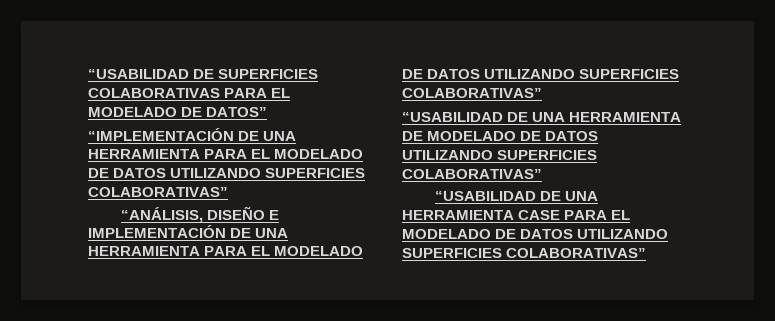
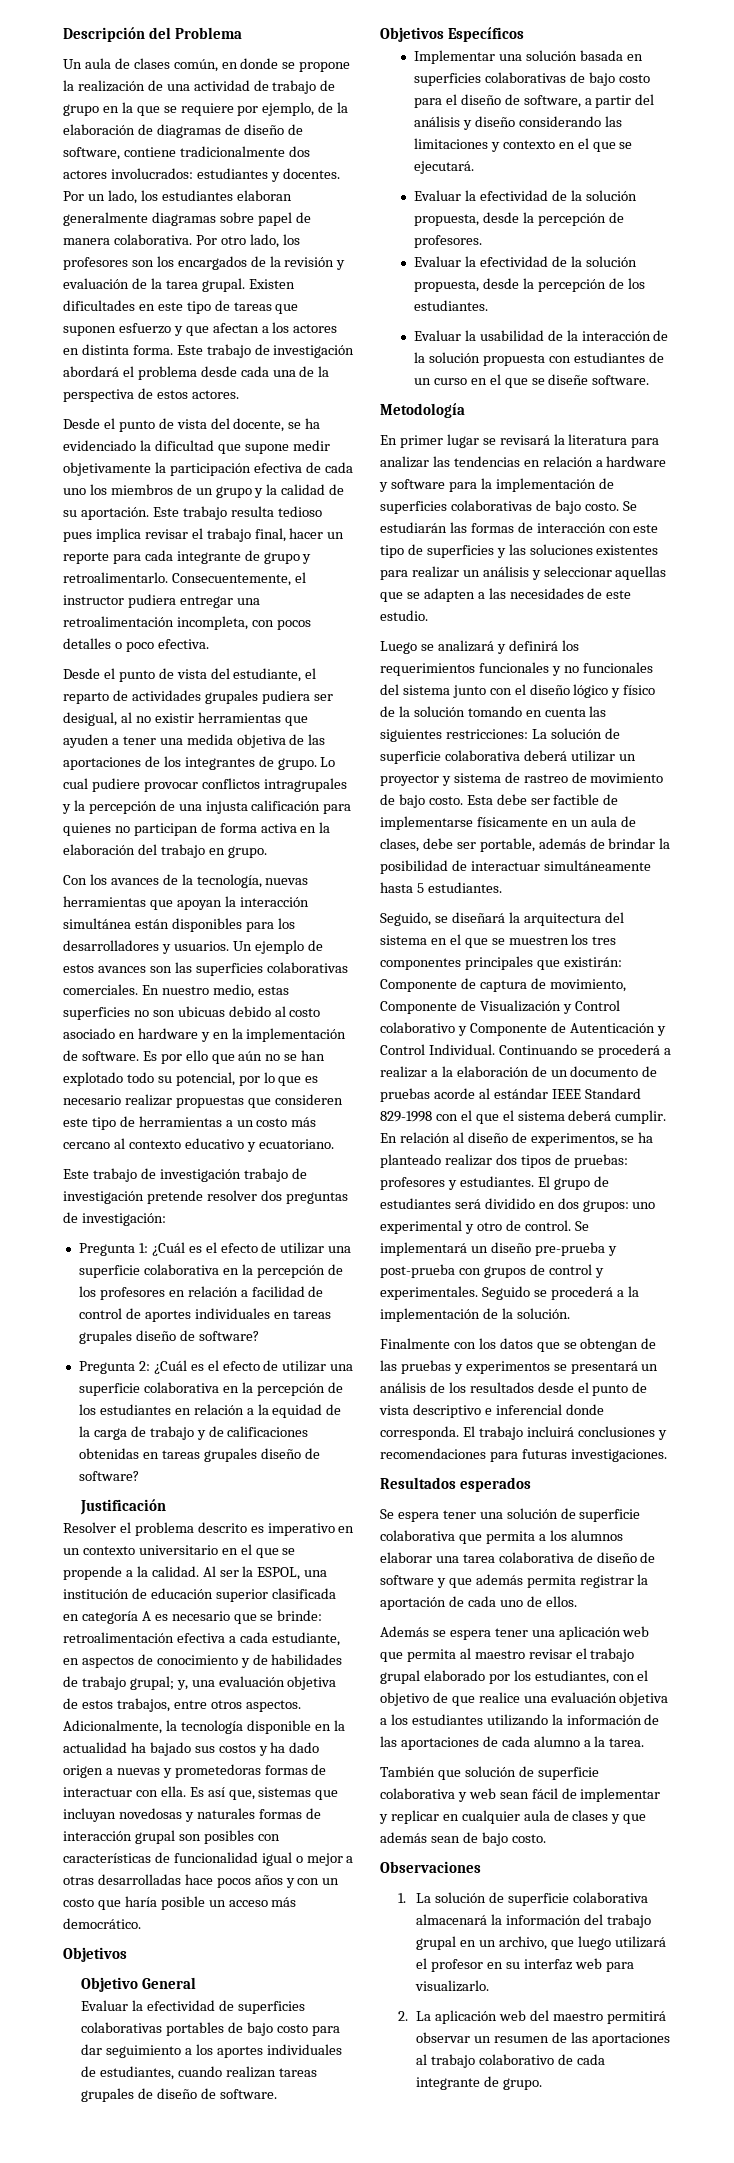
- “USABILIDAD DE SUPERFICIES COLABORATIVAS PARA EL MODELADO DE DATOS”
- “IMPLEMENTACIÓN DE UNA HERRAMIENTA PARA EL MODELADO DE DATOS UTILIZANDO SUPERFICIES COLABORATIVAS”
- “ANÁLISIS, DISEÑO E IMPLEMENTACIÓN DE UNA HERRAMIENTA PARA EL MODELADO DE DATOS UTILIZANDO SUPERFICIES COLABORATIVAS”
- “USABILIDAD DE UNA HERRAMIENTA DE MODELADO DE DATOS UTILIZANDO SUPERFICIES COLABORATIVAS”
- “USABILIDAD DE UNA HERRAMIENTA CASE PARA EL MODELADO DE DATOS UTILIZANDO SUPERFICIES COLABORATIVAS”
+ Descripción del Problema
+ Un aula de clases común, en donde se propone la realización de una actividad de trabajo de grupo en la que se requiere por ejemplo, de la elaboración de diagramas de diseño de software, contiene tradicionalmente dos actores involucrados: estudiantes y docentes. Por un lado, los estudiantes elaboran generalmente diagramas sobre papel de manera colaborativa. Por otro lado, los profesores son los encargados de la revisión y evaluación de la tarea grupal. Existen dificultades en este tipo de tareas que suponen esfuerzo y que afectan a los actores en distinta forma. Este trabajo de investigación abordará el problema desde cada una de la perspectiva de estos actores.
+ Desde el punto de vista del docente, se ha evidenciado la dificultad que supone medir objetivamente la participación efectiva de cada uno los miembros de un grupo y la calidad de su aportación. Este trabajo resulta tedioso pues implica revisar el trabajo final, hacer un reporte para cada integrante de grupo y retroalimentarlo. Consecuentemente, el instructor pudiera entregar una retroalimentación incompleta, con pocos detalles o poco efectiva.
+ Desde el punto de vista del estudiante, el reparto de actividades grupales pudiera ser desigual, al no existir herramientas que ayuden a tener una medida objetiva de las aportaciones de los integrantes de grupo. Lo cual pudiere provocar conflictos intragrupales y la percepción de una injusta calificación para quienes no participan de forma activa en la elaboración del trabajo en grupo.
+ Con los avances de la tecnología, nuevas herramientas que apoyan la interacción simultánea están disponibles para los desarrolladores y usuarios. Un ejemplo de estos avances son las superficies colaborativas comerciales. En nuestro medio, estas superficies no son ubicuas debido al costo asociado en hardware y en la implementación de software. Es por ello que aún no se han explotado todo su potencial, por lo que es necesario realizar propuestas que consideren este tipo de herramientas a un costo más cercano al contexto educativo y ecuatoriano.
+ Este trabajo de investigación trabajo de investigación pretende resolver dos preguntas de investigación:
+ Pregunta 1: ¿Cuál es el efecto de utilizar una superficie colaborativa en la percepción de los profesores en relación a facilidad de control de aportes individuales en tareas grupales diseño de software?
+ Pregunta 2: ¿Cuál es el efecto de utilizar una superficie colaborativa en la percepción de los estudiantes en relación a la equidad de la carga de trabajo y de calificaciones obtenidas en tareas grupales diseño de software?
+ Justificación
+ Resolver el problema descrito es imperativo en un contexto universitario en el que se propende a la calidad. Al ser la ESPOL, una institución de educación superior clasificada en categoría A es necesario que se brinde: retroalimentación efectiva a cada estudiante, en aspectos de conocimiento y de habilidades de trabajo grupal; y, una evaluación objetiva de estos trabajos, entre otros aspectos. Adicionalmente, la tecnología disponible en la actualidad ha bajado sus costos y ha dado origen a nuevas y prometedoras formas de interactuar con ella. Es así que, sistemas que incluyan novedosas y naturales formas de interacción grupal son posibles con características de funcionalidad igual o mejor a otras desarrolladas hace pocos años y con un costo que haría posible un acceso más democrático.
+ Objetivos
+ Objetivo General
+ Evaluar la efectividad de superficies colaborativas portables de bajo costo para dar seguimiento a los aportes individuales de estudiantes, cuando realizan tareas grupales de diseño de software.
+ Objetivos Específicos
+ Implementar una solución basada en superficies colaborativas de bajo costo para el diseño de software, a partir del análisis y diseño considerando las limitaciones y contexto en el que se ejecutará.
+ Evaluar la efectividad de la solución propuesta, desde la percepción de profesores.
+ Evaluar la efectividad de la solución propuesta, desde la percepción de los estudiantes.
+ Evaluar la usabilidad de la interacción de la solución propuesta con estudiantes de un curso en el que se diseñe software.
+ Metodología
+ En primer lugar se revisará la literatura para analizar las tendencias en relación a hardware y software para la implementación de superficies colaborativas de bajo costo. Se estudiarán las formas de interacción con este tipo de superficies y las soluciones existentes para realizar un análisis y seleccionar aquellas que se adapten a las necesidades de este estudio.
+ Luego se analizará y definirá los requerimientos funcionales y no funcionales del sistema junto con el diseño lógico y físico de la solución tomando en cuenta las siguientes restricciones: La solución de superficie colaborativa deberá utilizar un proyector y sistema de rastreo de movimiento de bajo costo. Esta debe ser factible de implementarse físicamente en un aula de clases, debe ser portable, además de brindar la posibilidad de interactuar simultáneamente hasta 5 estudiantes.
+ Seguido, se diseñará la arquitectura del sistema en el que se muestren los tres componentes principales que existirán: Componente de captura de movimiento, Componente de Visualización y Control colaborativo y Componente de Autenticación y Control Individual. Continuando se procederá a realizar a la elaboración de un documento de pruebas acorde al estándar IEEE Standard 829-1998 con el que el sistema deberá cumplir. En relación al diseño de experimentos, se ha planteado realizar dos tipos de pruebas: profesores y estudiantes. El grupo de estudiantes será dividido en dos grupos: uno experimental y otro de control. Se implementará un diseño pre-prueba y post-prueba con grupos de control y experimentales. Seguido se procederá a la implementación de la solución.
+ Finalmente con los datos que se obtengan de las pruebas y experimentos se presentará un análisis de los resultados desde el punto de vista descriptivo e inferencial donde corresponda. El trabajo incluirá conclusiones y recomendaciones para futuras investigaciones.
+ Resultados esperados
+ Se espera tener una solución de superficie colaborativa que permita a los alumnos elaborar una tarea colaborativa de diseño de software y que además permita registrar la aportación de cada uno de ellos.
+ Además se espera tener una aplicación web que permita al maestro revisar el trabajo grupal elaborado por los estudiantes, con el objetivo de que realice una evaluación objetiva a los estudiantes utilizando la información de las aportaciones de cada alumno a la tarea.
+ También que solución de superficie colaborativa y web sean fácil de implementar y replicar en cualquier aula de clases y que además sean de bajo costo.
+ Observaciones
+ 1. La solución de superficie colaborativa almacenará la información del trabajo grupal en un archivo, que luego utilizará el profesor en su interfaz web para visualizarlo.
+ 2. La aplicación web del maestro permitirá observar un resumen de las aportaciones al trabajo colaborativo de cada integrante de grupo.

